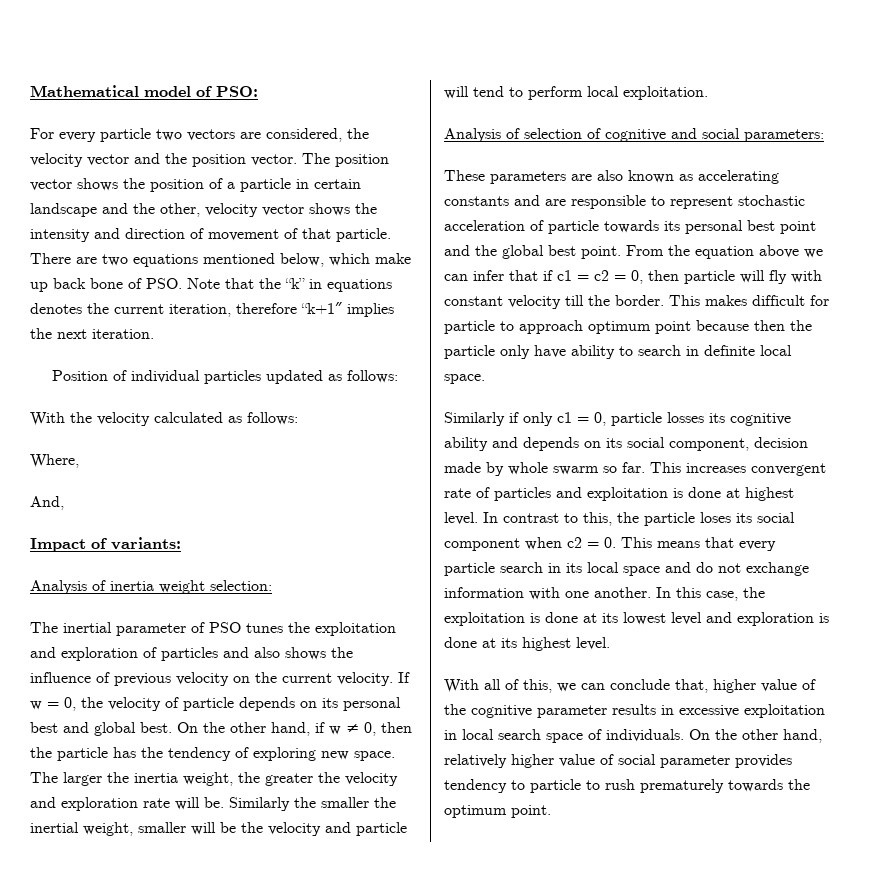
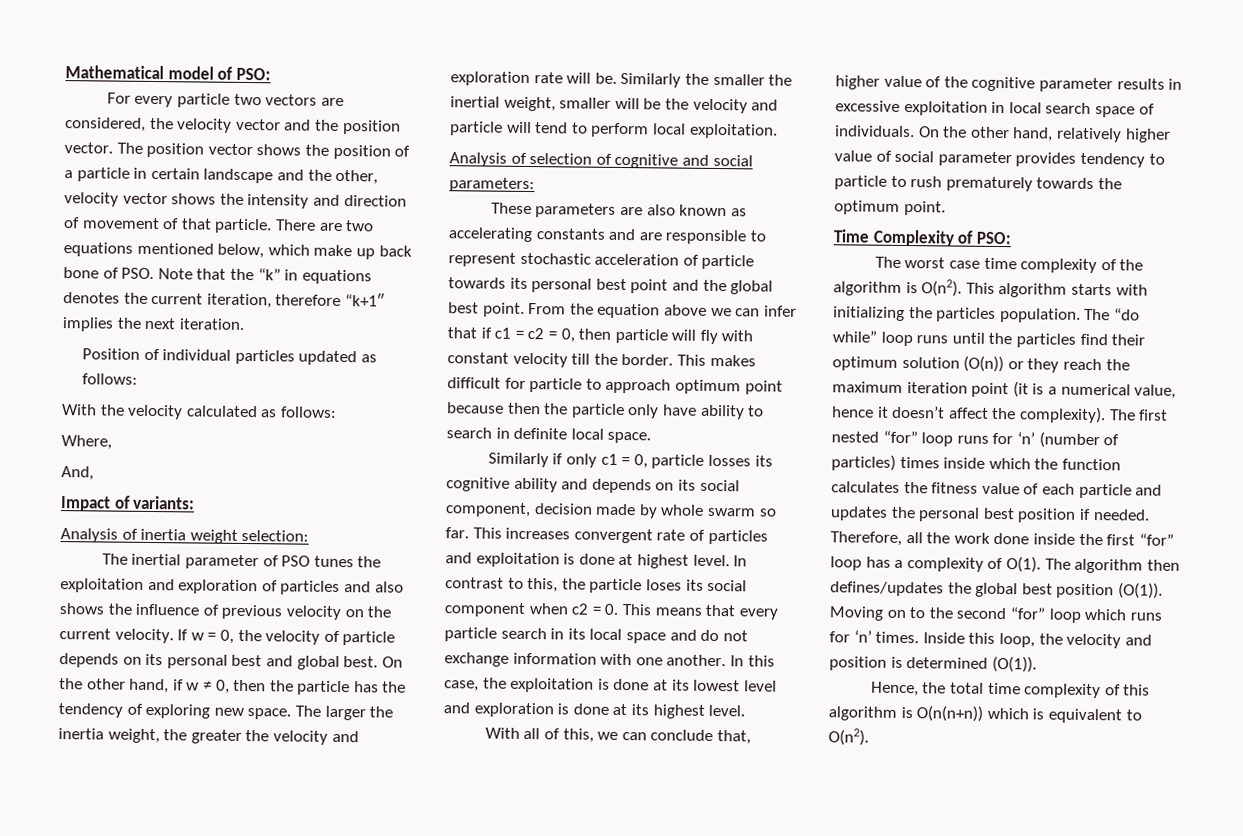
+ Time Complexity of PSO:
+ The worst case time complexity of the algorithm is O(n2). This algorithm starts with initializing the particles population. The “do while” loop runs until the particles find their optimum solution (O(n)) or they reach the maximum iteration point (it is a numerical value, hence it doesn’t affect the complexity). The first nested “for” loop runs for ‘n’ (number of particles) times inside which the function calculates the fitness value of each particle and updates the personal best position if needed. Therefore, all the work done inside the first “for” loop has a complexity of O(1). The algorithm then defines/updates the global best position (O(1)). Moving on to the second “for” loop which runs for ‘n’ times. Inside this loop, the velocity and position is determined (O(1)).
+ Hence, the total time complexity of this algorithm is O(n(n+n)) which is equivalent to O(n2).

